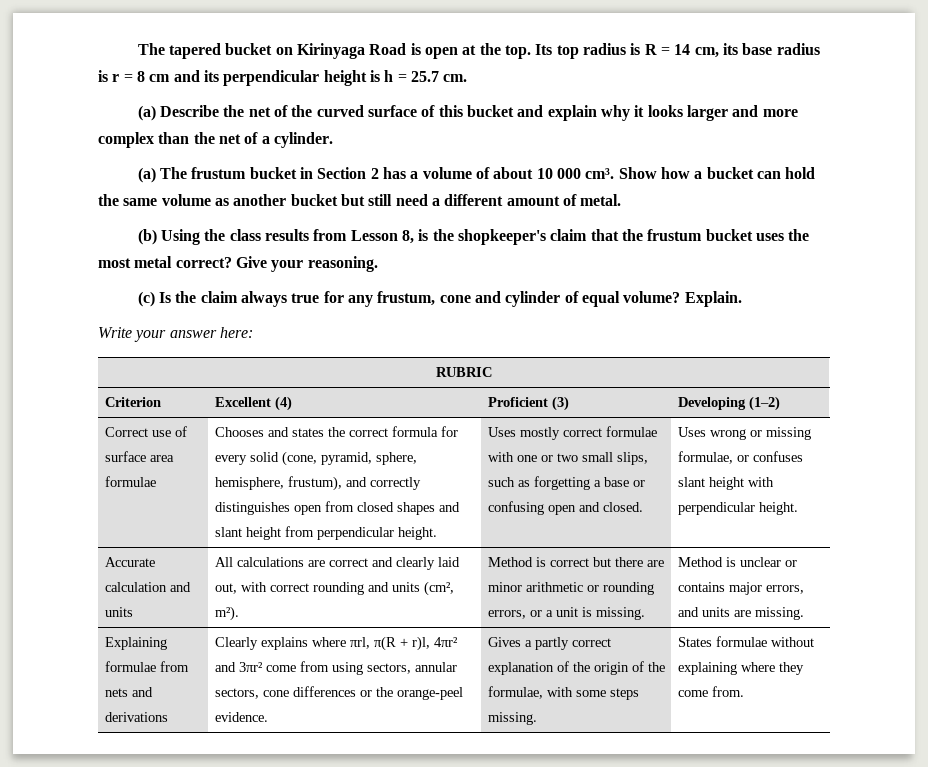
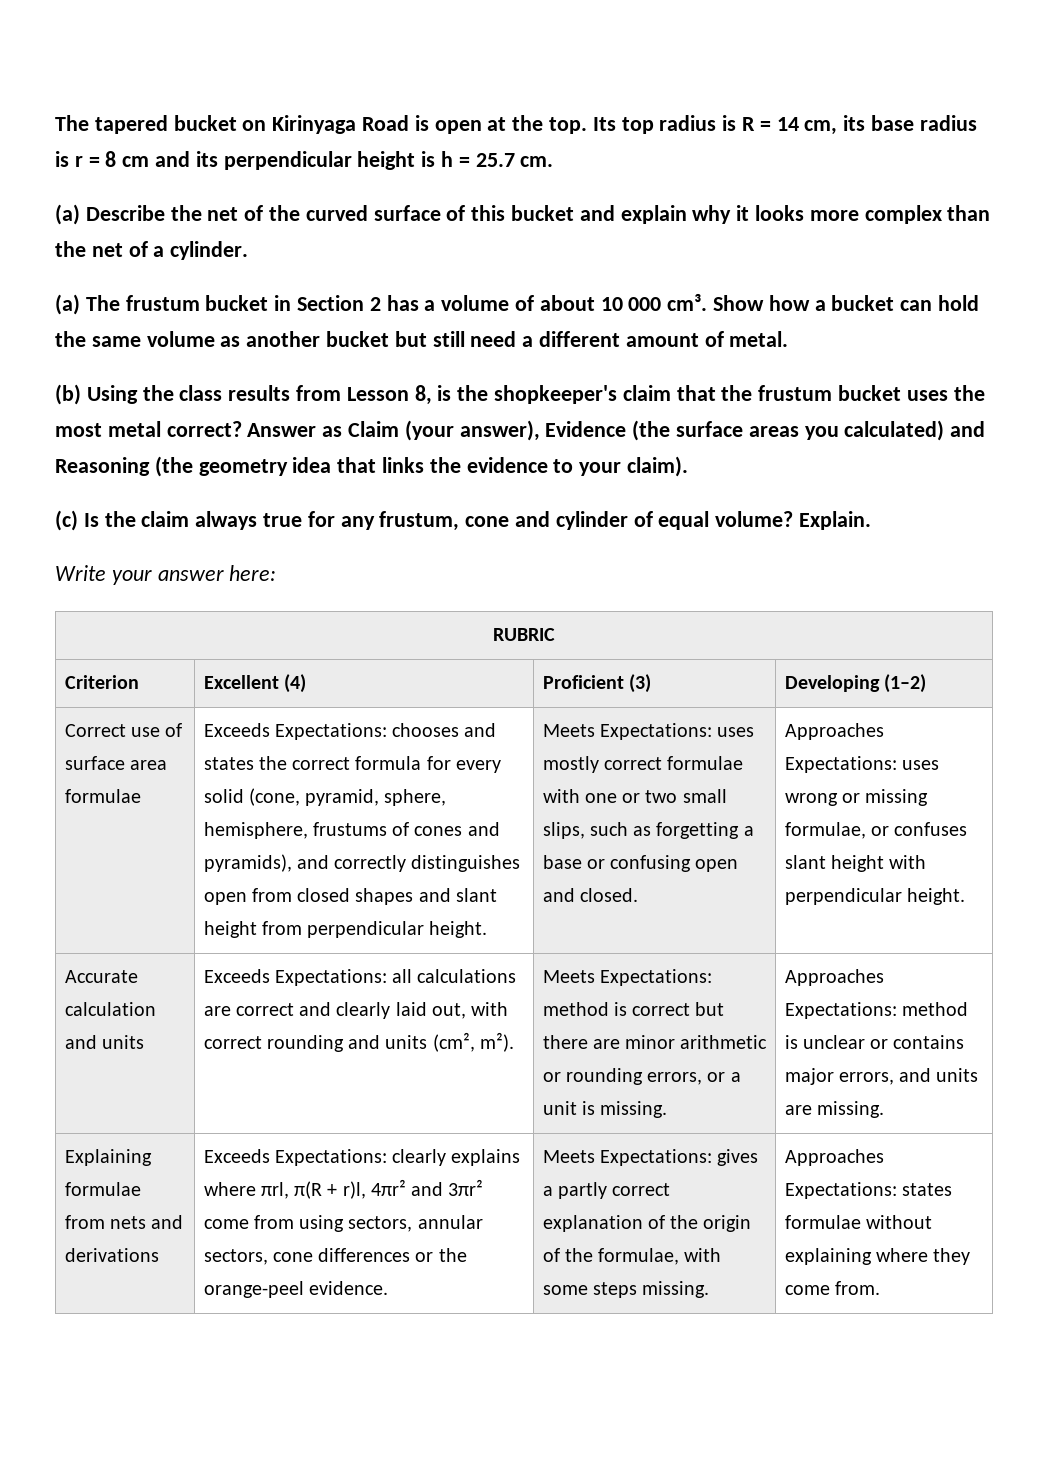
- (a) Describe the net of the curved surface of this bucket and explain why it looks larger and more complex than the net of a cylinder.
+ (a) Describe the net of the curved surface of this bucket and explain why it looks more complex than the net of a cylinder.
- Give your reasoning.
+ Answer as Claim (your answer), Evidence (the surface areas you calculated) and Reasoning (the geometry idea that links the evidence to your claim).
- Chooses and states the correct formula for every solid (cone, pyramid, sphere, hemisphere, frustum), and correctly distinguishes open from closed shapes and slant height from perpendicular height.
+ Exceeds Expectations: chooses and states the correct formula for every solid (cone, pyramid, sphere, hemisphere, frustums of cones and pyramids), and correctly distinguishes open from closed shapes and slant height from perpendicular height.
- Uses mostly correct formulae with one or two small slips, such as forgetting a base or confusing open and closed.
+ Meets Expectations: uses mostly correct formulae with one or two small slips, such as forgetting a base or confusing open and closed.
- Uses wrong or missing formulae, or confuses slant height with perpendicular height.
+ Approaches Expectations: uses wrong or missing formulae, or confuses slant height with perpendicular height.
- All calculations are correct and clearly laid out, with correct rounding and units (cm², m²).
+ Exceeds Expectations: all calculations are correct and clearly laid out, with correct rounding and units (cm², m²).
- Method is correct but there are minor arithmetic or rounding errors, or a unit is missing.
+ Meets Expectations: method is correct but there are minor arithmetic or rounding errors, or a unit is missing.
- Method is unclear or contains major errors, and units are missing.
+ Approaches Expectations: method is unclear or contains major errors, and units are missing.
- Clearly explains where πrl, π(R + r)l, 4πr² and 3πr² come from using sectors, annular sectors, cone differences or the orange-peel evidence.
+ Exceeds Expectations: clearly explains where πrl, π(R + r)l, 4πr² and 3πr² come from using sectors, annular sectors, cone differences or the orange-peel evidence.
- Gives a partly correct explanation of the origin of the formulae, with some steps missing.
+ Meets Expectations: gives a partly correct explanation of the origin of the formulae, with some steps missing.
- States formulae without explaining where they come from.
+ Approaches Expectations: states formulae without explaining where they come from.

